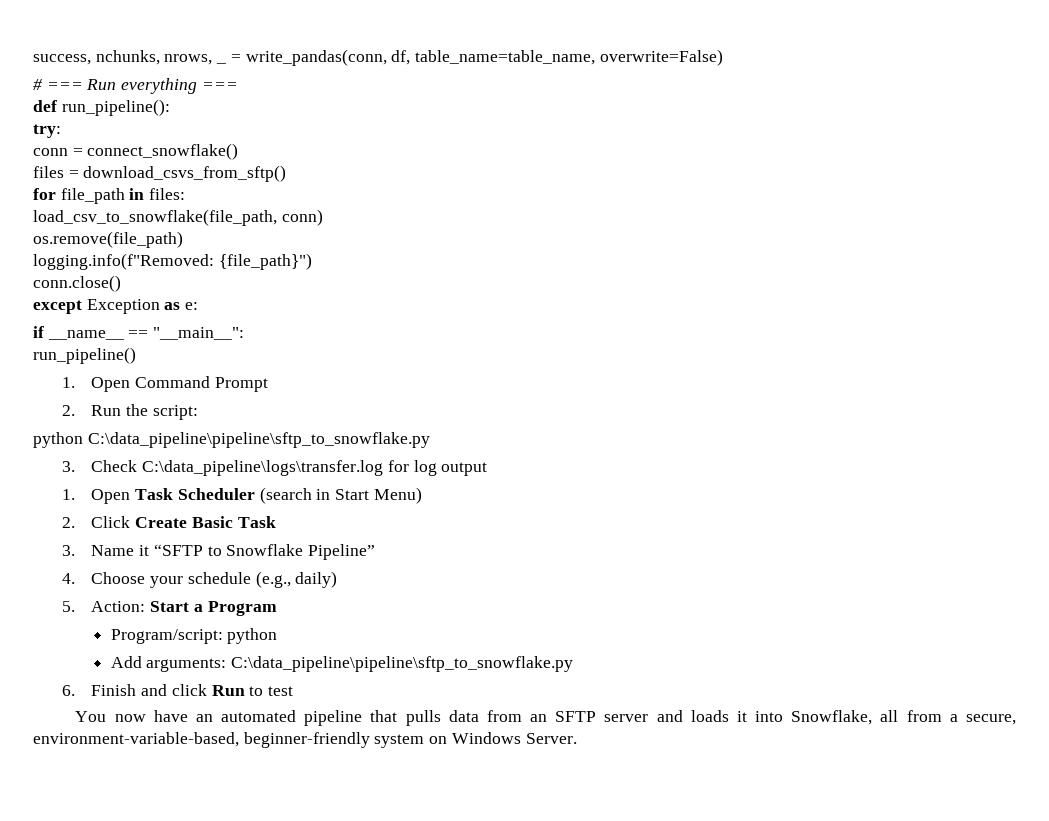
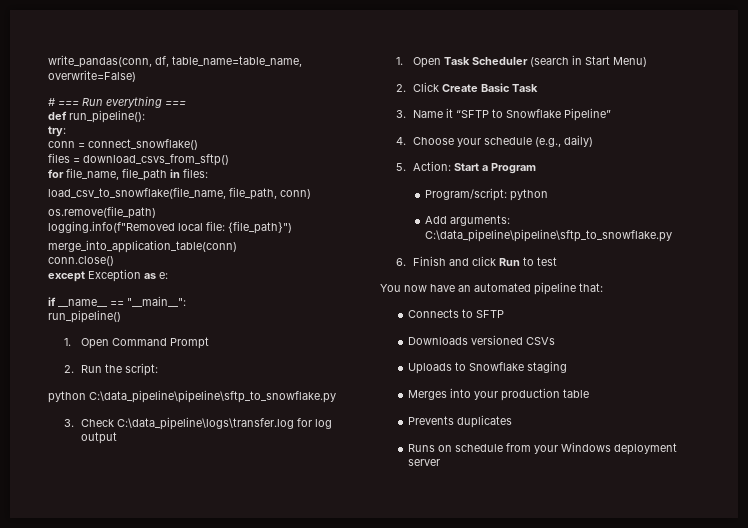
- success, nchunks, nrows, _ = write_pandas(conn, df, table_name=table_name, overwrite=False)
+ write_pandas(conn, df, table_name=table_name, overwrite=False)
- for file_path in files:
+ for file_name, file_path in files:
- load_csv_to_snowflake(file_path, conn)
+ load_csv_to_snowflake(file_name, file_path, conn)
- logging.info(f"Removed: {file_path}")
+ logging.info(f"Removed local file: {file_path}")
+ merge_into_application_table(conn)
- You now have an automated pipeline that pulls data from an SFTP server and loads it into Snowflake, all from a secure, environment-variable-based, beginner-friendly system on Windows Server.
+ You now have an automated pipeline that:
+ Connects to SFTP
+ Downloads versioned CSVs
+ Uploads to Snowflake staging
+ Merges into your production table
+ Prevents duplicates
+ Runs on schedule from your Windows deployment server

